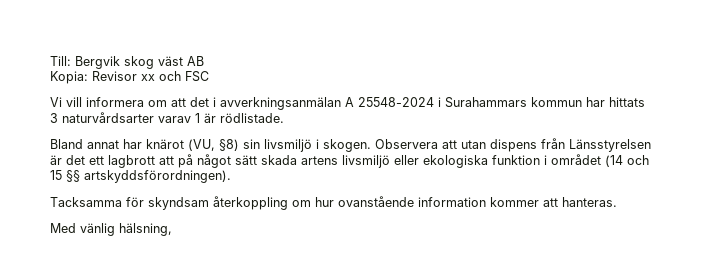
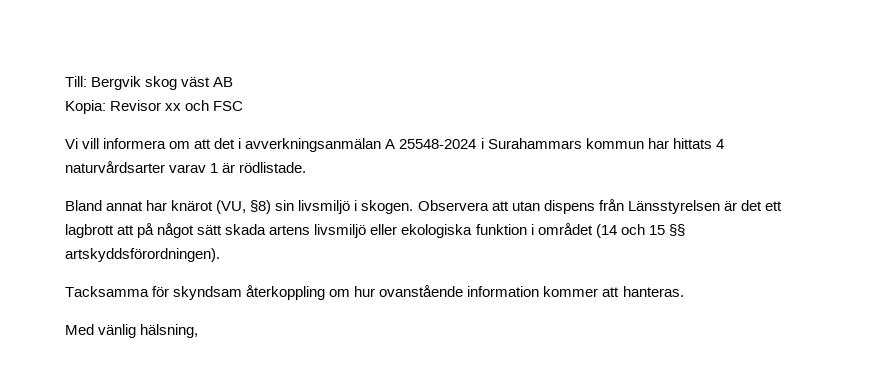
- Vi vill informera om att det i avverkningsanmälan A 25548-2024 i Surahammars kommun har hittats 3 naturvårdsarter varav 1 är rödlistade.
+ Vi vill informera om att det i avverkningsanmälan A 25548-2024 i Surahammars kommun har hittats 4 naturvårdsarter varav 1 är rödlistade.

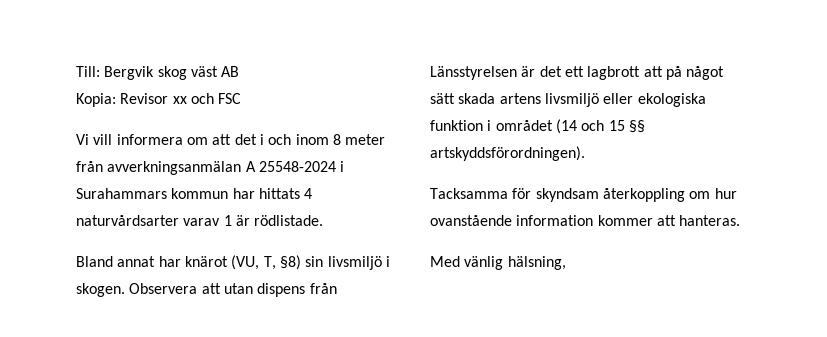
- Vi vill informera om att det i avverkningsanmälan A 25548-2024 i Surahammars kommun har hittats 4 naturvårdsarter varav 1 är rödlistade.
+ Vi vill informera om att det i och inom 8 meter från avverkningsanmälan A 25548-2024 i Surahammars kommun har hittats 4 naturvårdsarter varav 1 är rödlistade.
- Bland annat har knärot (VU, §8) sin livsmiljö i skogen.
+ Bland annat har knärot (VU, T, §8) sin livsmiljö i skogen.

